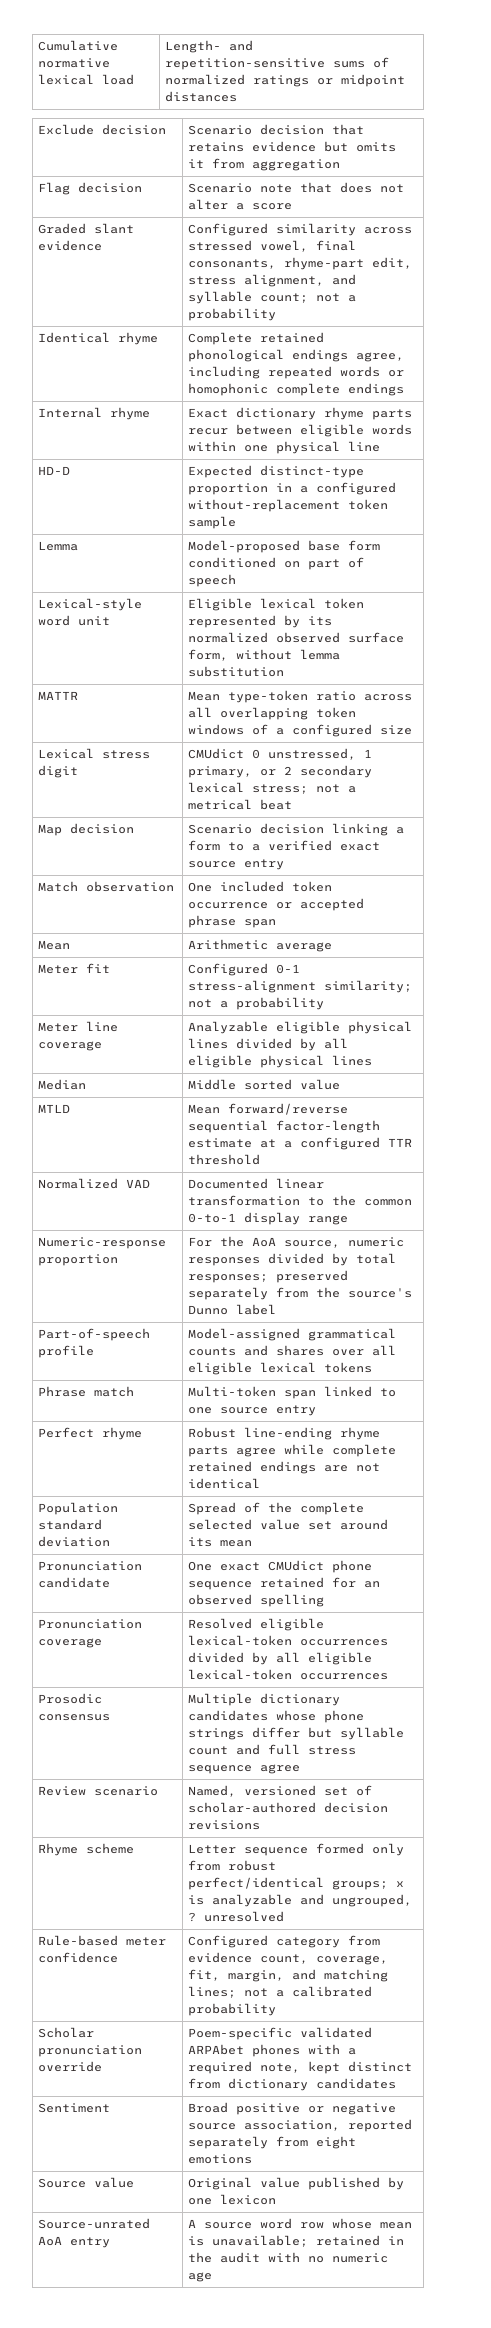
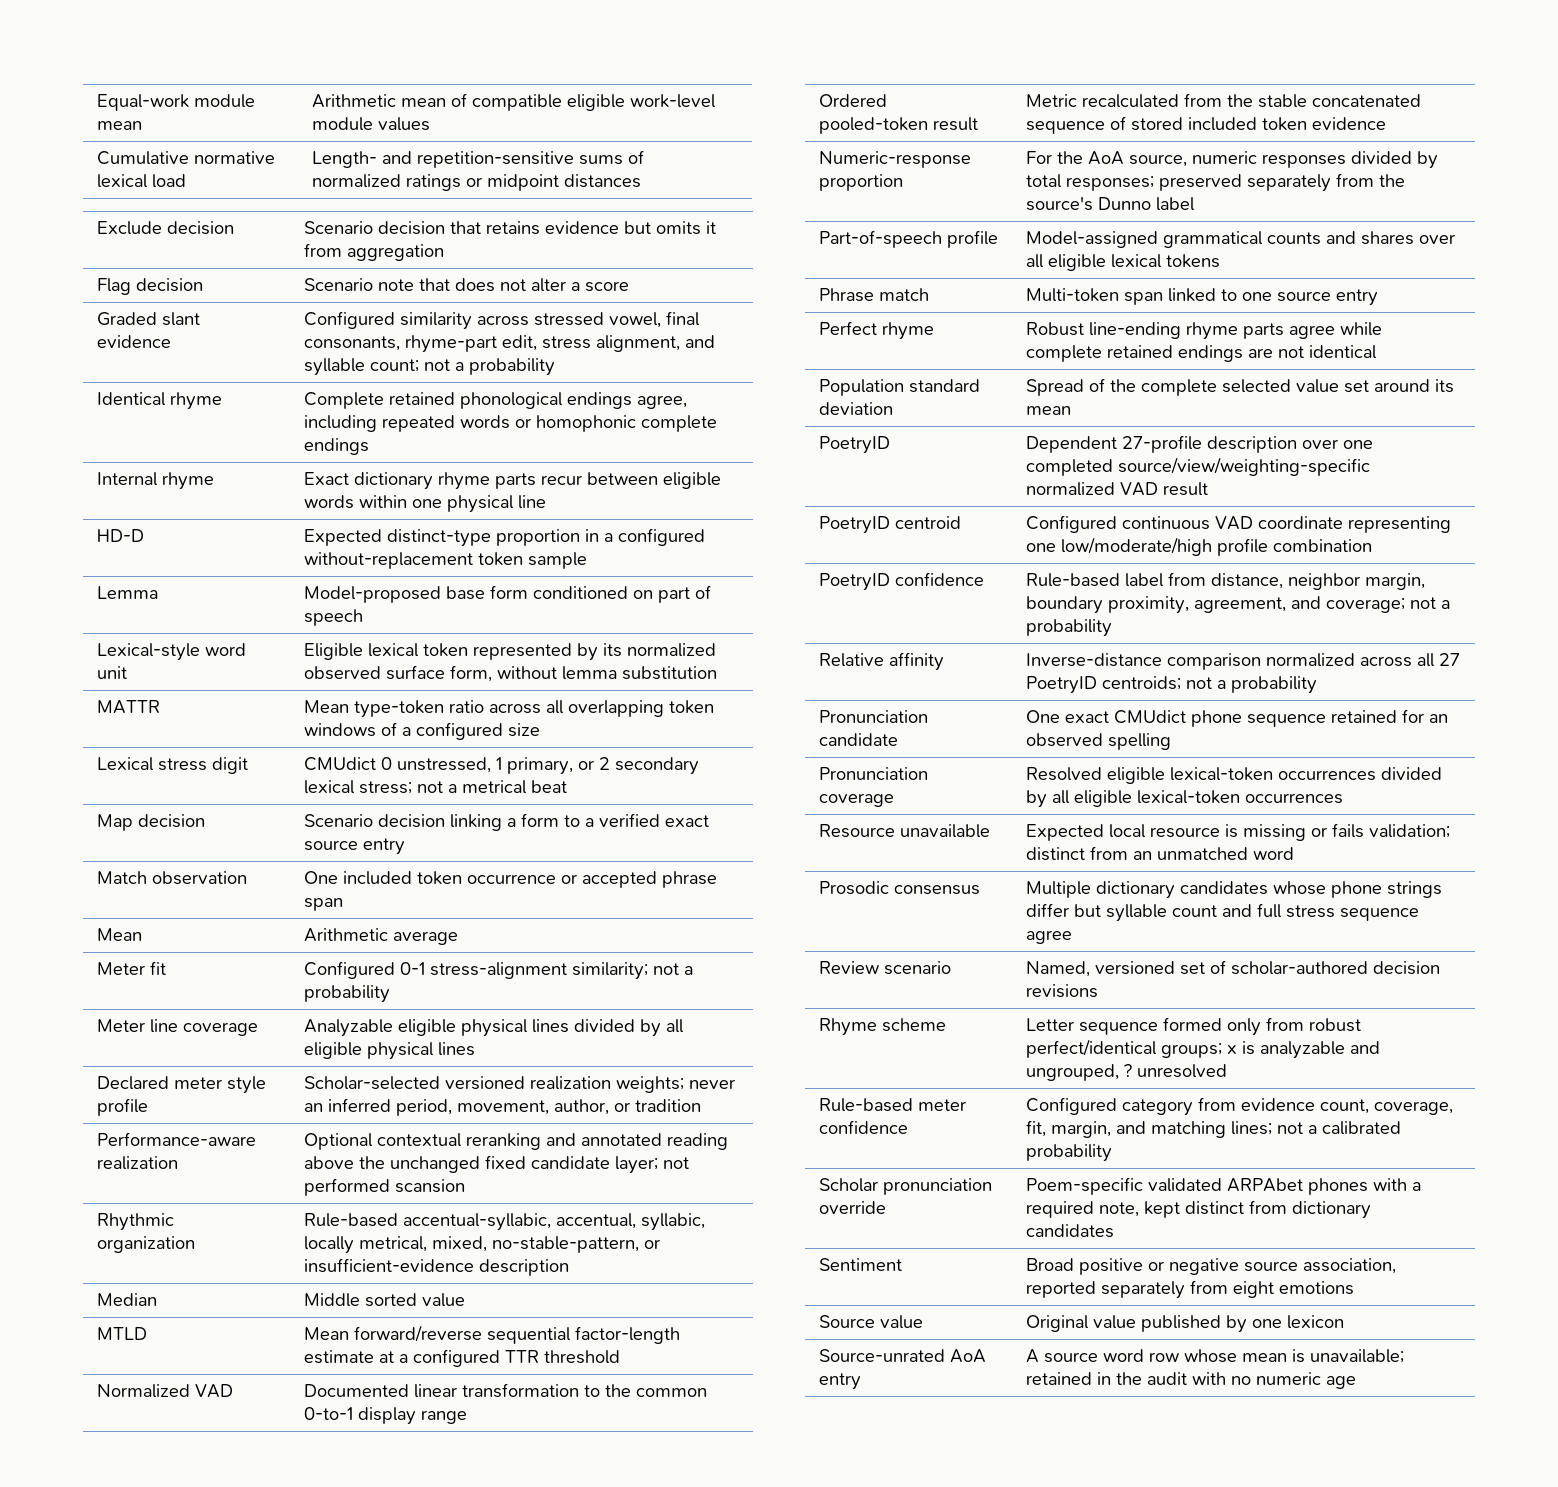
+ Equal-work module mean | Arithmetic mean of compatible eligible work-level module values
+ Declared meter style profile | Scholar-selected versioned realization weights; never an inferred period, movement, author, or tradition
+ Performance-aware realization | Optional contextual reranking and annotated reading above the unchanged fixed candidate layer; not performed scansion
+ Rhythmic organization | Rule-based accentual-syllabic, accentual, syllabic, locally metrical, mixed, no-stable-pattern, or insufficient-evidence description
+ Ordered pooled-token result | Metric recalculated from the stable concatenated sequence of stored included token evidence
+ PoetryID | Dependent 27-profile description over one completed source/view/weighting-specific normalized VAD result
+ PoetryID centroid | Configured continuous VAD coordinate representing one low/moderate/high profile combination
+ PoetryID confidence | Rule-based label from distance, neighbor margin, boundary proximity, agreement, and coverage; not a probability
+ Relative affinity | Inverse-distance comparison normalized across all 27 PoetryID centroids; not a probability
+ Resource unavailable | Expected local resource is missing or fails validation; distinct from an unmatched word

